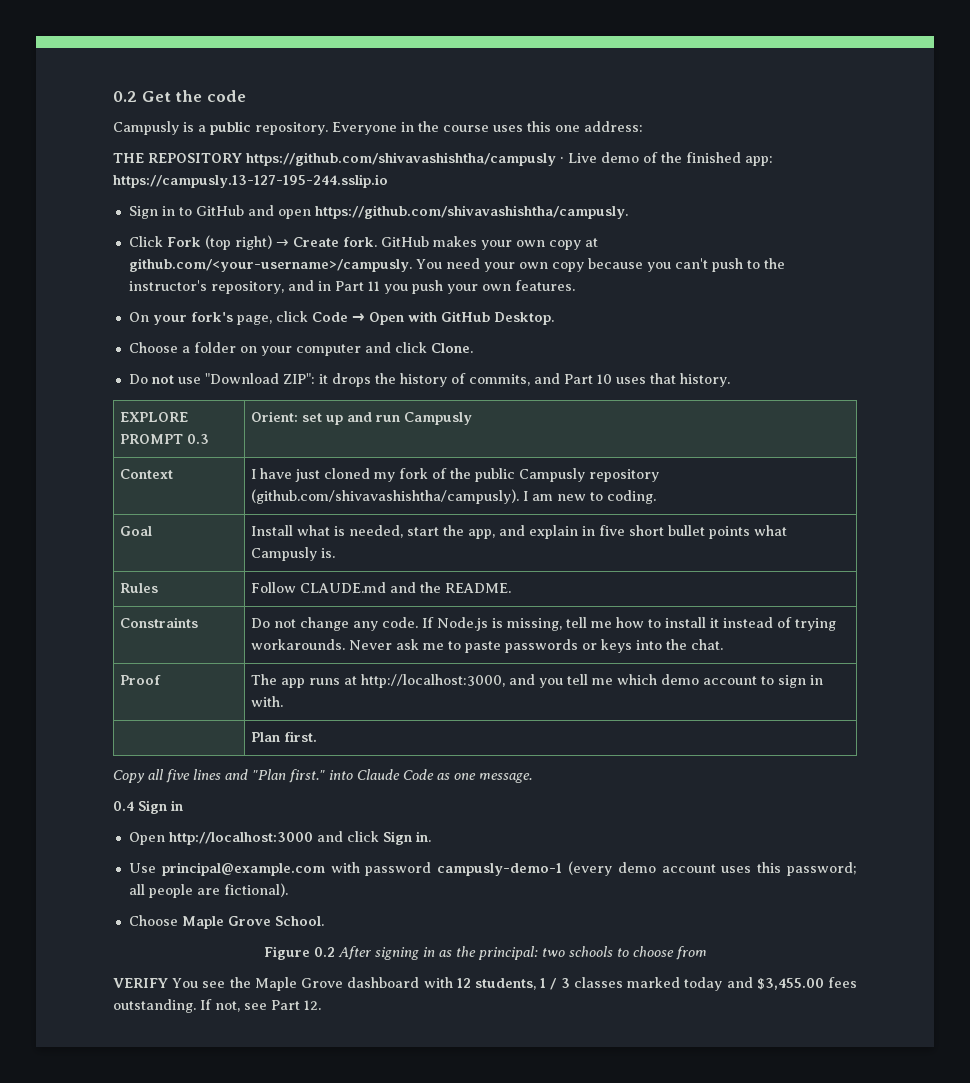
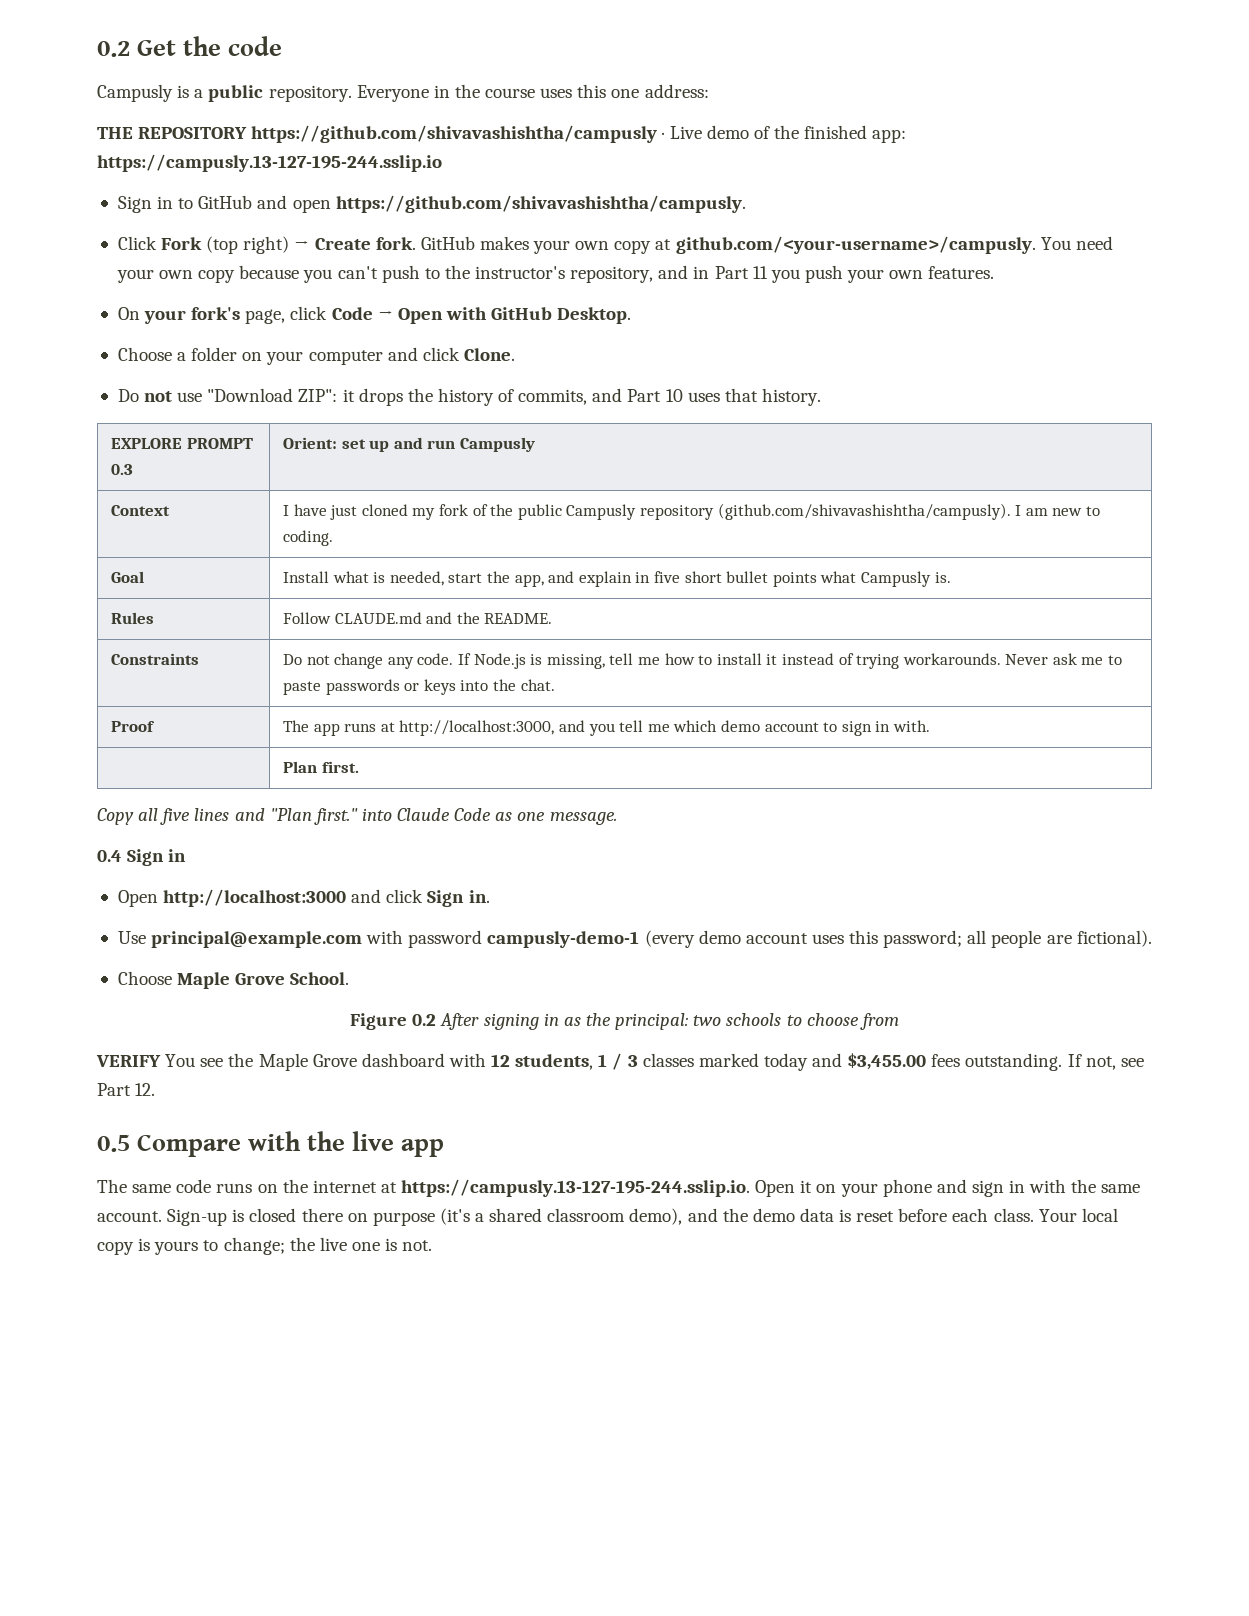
+ 0.5 Compare with the live app
+ The same code runs on the internet at https://campusly.13-127-195-244.sslip.io. Open it on your phone and sign in with the same account. Sign-up is closed there on purpose (it's a shared classroom demo), and the demo data is reset before each class. Your local copy is yours to change; the live one is not.

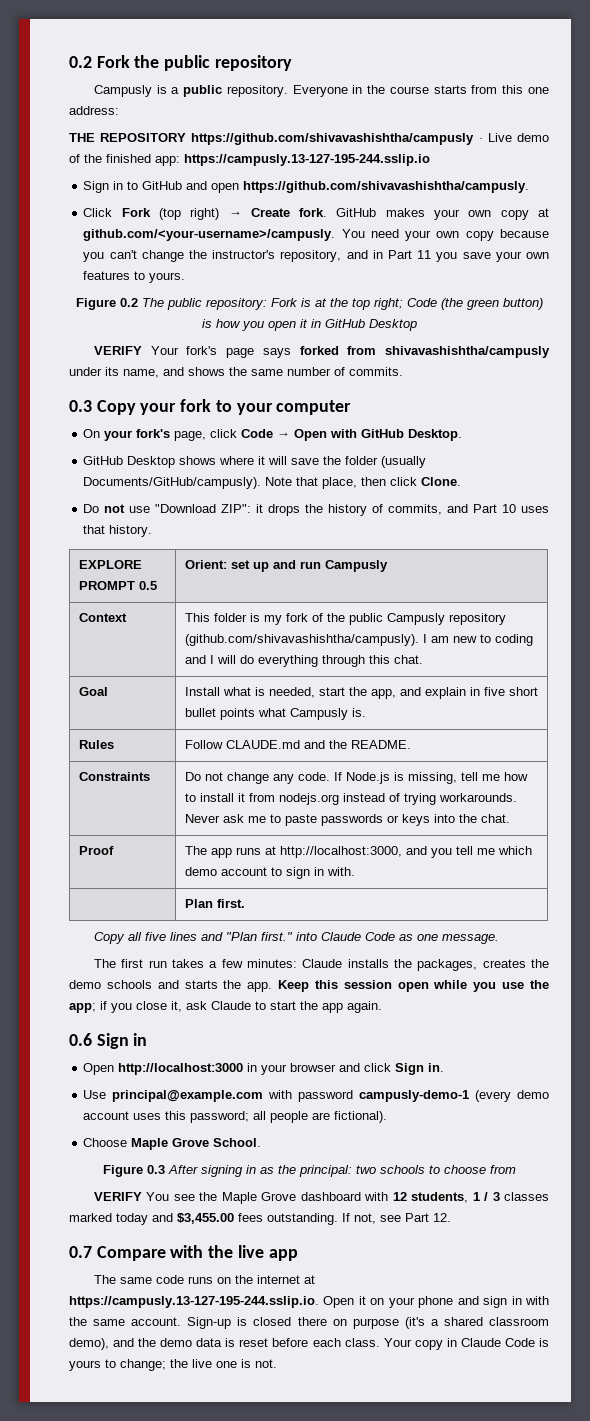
- 0.2 Get the code
+ 0.2 Fork the public repository
- Everyone in the course uses this one address:
+ Everyone in the course starts from this one address:
- GitHub makes your own copy at github.com/<your-username>/campusly. You need your own copy because you can't push to the instructor's repository, and in Part 11 you push your own features.
+ GitHub makes your own copy at github.com/<your-username>/campusly. You need your own copy because you can't change the instructor's repository, and in Part 11 you save your own features to yours.
+ Figure 0.2 The public repository: Fork is at the top right; Code (the green button) is how you open it in GitHub Desktop
+ VERIFY Your fork's page says forked from shivavashishtha/campusly under its name, and shows the same number of commits.
+ 0.3 Copy your fork to your computer
- Choose a folder on your computer and click Clone.
+ GitHub Desktop shows where it will save the folder (usually Documents/GitHub/campusly). Note that place, then click Clone.
- EXPLORE PROMPT 0.3 | Orient: set up and run Campusly
+ EXPLORE PROMPT 0.5 | Orient: set up and run Campusly
- Context | I have just cloned my fork of the public Campusly repository (github.com/shivavashishtha/campusly). I am new to coding.
+ Context | This folder is my fork of the public Campusly repository (github.com/shivavashishtha/campusly). I am new to coding and I will do everything through this chat.
- Constraints | Do not change any code. If Node.js is missing, tell me how to install it instead of trying workarounds. Never ask me to paste passwords or keys into the chat.
+ Constraints | Do not change any code. If Node.js is missing, tell me how to install it from nodejs.org instead of trying workarounds. Never ask me to paste passwords or keys into the chat.
- 0.4 Sign in
+ The first run takes a few minutes: Claude installs the packages, creates the demo schools and starts the app. Keep this session open while you use the app; if you close it, ask Claude to start the app again.
+ 0.6 Sign in
- Open http://localhost:3000 and click Sign in.
+ Open http://localhost:3000 in your browser and click Sign in.
- Figure 0.2 After signing in as the principal: two schools to choose from
+ Figure 0.3 After signing in as the principal: two schools to choose from
- 0.5 Compare with the live app
+ 0.7 Compare with the live app
- Your local copy is yours to change; the live one is not.
+ Your copy in Claude Code is yours to change; the live one is not.

